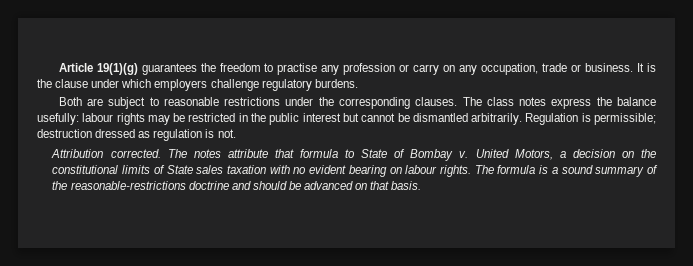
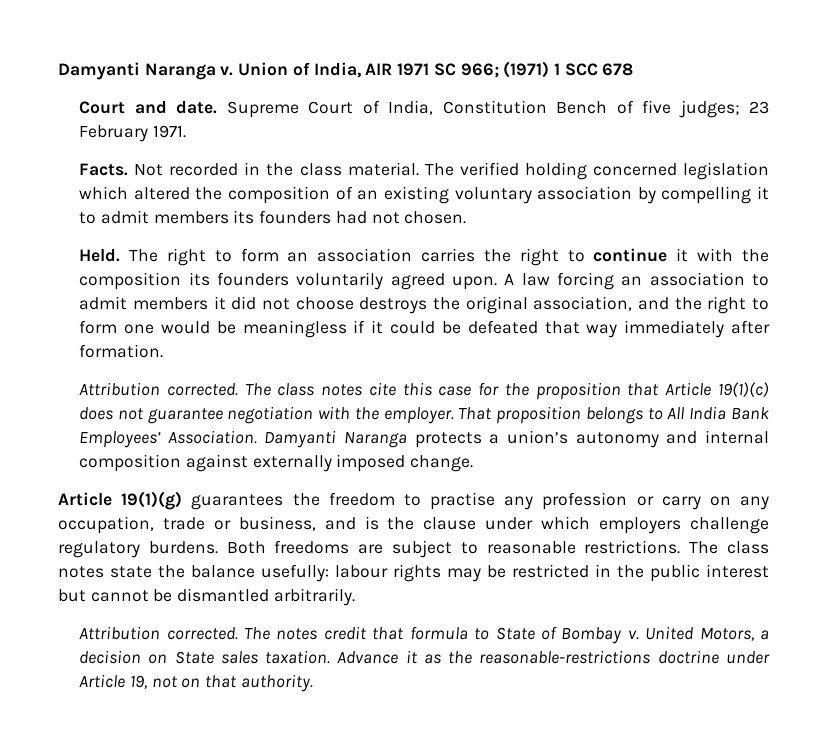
+ Damyanti Naranga v. Union of India, AIR 1971 SC 966; (1971) 1 SCC 678
+ Court and date. Supreme Court of India, Constitution Bench of five judges; 23 February 1971.
+ Facts. Not recorded in the class material. The verified holding concerned legislation which altered the composition of an existing voluntary association by compelling it to admit members its founders had not chosen.
+ Held. The right to form an association carries the right to continue it with the composition its founders voluntarily agreed upon. A law forcing an association to admit members it did not choose destroys the original association, and the right to form one would be meaningless if it could be defeated that way immediately after formation.
+ Attribution corrected. The class notes cite this case for the proposition that Article 19(1)(c) does not guarantee negotiation with the employer. That proposition belongs to All India Bank Employees’ Association. Damyanti Naranga protects a union’s autonomy and internal composition against externally imposed change.
- Article 19(1)(g) guarantees the freedom to practise any profession or carry on any occupation, trade or business. It is the clause under which employers challenge regulatory burdens.
- Both are subject to reasonable restrictions under the corresponding clauses. The class notes express the balance usefully: labour rights may be restricted in the public interest but cannot be dismantled arbitrarily. Regulation is permissible; destruction dressed as regulation is not.
+ Article 19(1)(g) guarantees the freedom to practise any profession or carry on any occupation, trade or business, and is the clause under which employers challenge regulatory burdens. Both freedoms are subject to reasonable restrictions. The class notes state the balance usefully: labour rights may be restricted in the public interest but cannot be dismantled arbitrarily.
- The notes attribute that formula to State of Bombay v.
+ The notes credit that formula to State of Bombay v.
- United Motors, a decision on the constitutional limits of State sales taxation with no evident bearing on labour rights. The formula is a sound summary of the reasonable-restrictions doctrine and should be advanced on that basis.
+ United Motors, a decision on State sales taxation. Advance it as the reasonable-restrictions doctrine under Article 19, not on that authority.

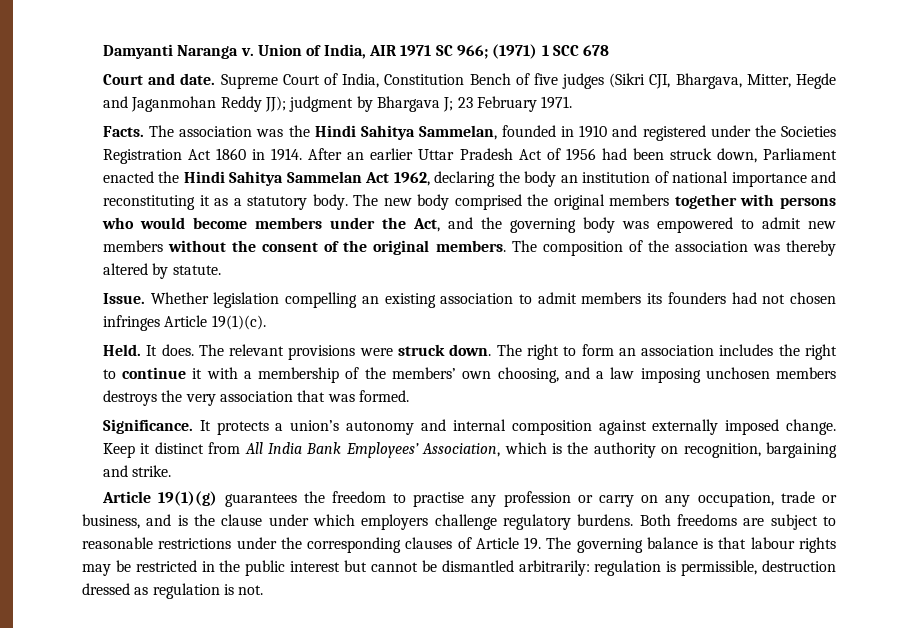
- Supreme Court of India, Constitution Bench of five judges; 23 February 1971.
- Facts. Not recorded in the class material. The verified holding concerned legislation which altered the composition of an existing voluntary association by compelling it to admit members its founders had not chosen.
- Held.
+ Supreme Court of India, Constitution Bench of five judges (Sikri CJI, Bhargava, Mitter, Hegde and Jaganmohan Reddy JJ); judgment by Bhargava J; 23 February 1971.
+ Facts. The association was the Hindi Sahitya Sammelan, founded in 1910 and registered under the Societies Registration Act 1860 in 1914. After an earlier Uttar Pradesh Act of 1956 had been struck down, Parliament enacted the Hindi Sahitya Sammelan Act 1962, declaring the body an institution of national importance and reconstituting it as a statutory body. The new body comprised the original members together with persons who would become members under the Act, and the governing body was empowered to admit new members without the consent of the original members. The composition of the association was thereby altered by statute.
+ Issue. Whether legislation compelling an existing association to admit members its founders had not chosen infringes Article 19(1)(c).
+ Held. It does. The relevant provisions were struck down.
- The right to form an association carries the right to continue it with the composition its founders voluntarily agreed upon. A law forcing an association to admit members it did not choose destroys the original association, and the right to form one would be meaningless if it could be defeated that way immediately after formation.
- Attribution corrected. The class notes cite this case for the proposition that Article 19(1)(c) does not guarantee negotiation with the employer. That proposition belongs to All India Bank Employees’ Association. Damyanti Naranga protects a union’s autonomy and internal composition against externally imposed change.
+ The right to form an association includes the right to continue it with a membership of the members’ own choosing, and a law imposing unchosen members destroys the very association that was formed.
+ Significance. It protects a union’s autonomy and internal composition against externally imposed change. Keep it distinct from All India Bank Employees’ Association, which is the authority on recognition, bargaining and strike.
- Both freedoms are subject to reasonable restrictions. The class notes state the balance usefully: labour rights may be restricted in the public interest but cannot be dismantled arbitrarily.
- Attribution corrected. The notes credit that formula to State of Bombay v. United Motors, a decision on State sales taxation. Advance it as the reasonable-restrictions doctrine under Article 19, not on that authority.
+ Both freedoms are subject to reasonable restrictions under the corresponding clauses of Article 19. The governing balance is that labour rights may be restricted in the public interest but cannot be dismantled arbitrarily: regulation is permissible, destruction dressed as regulation is not.

